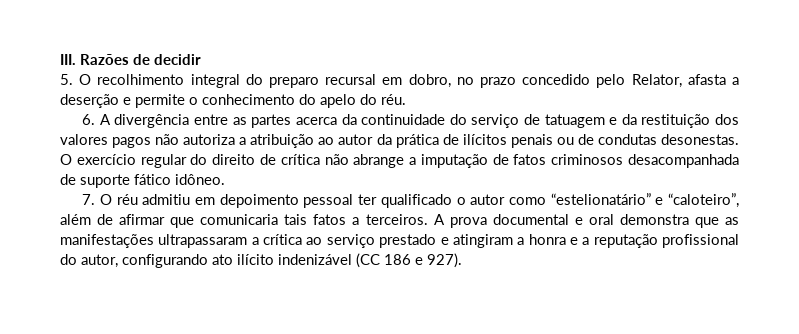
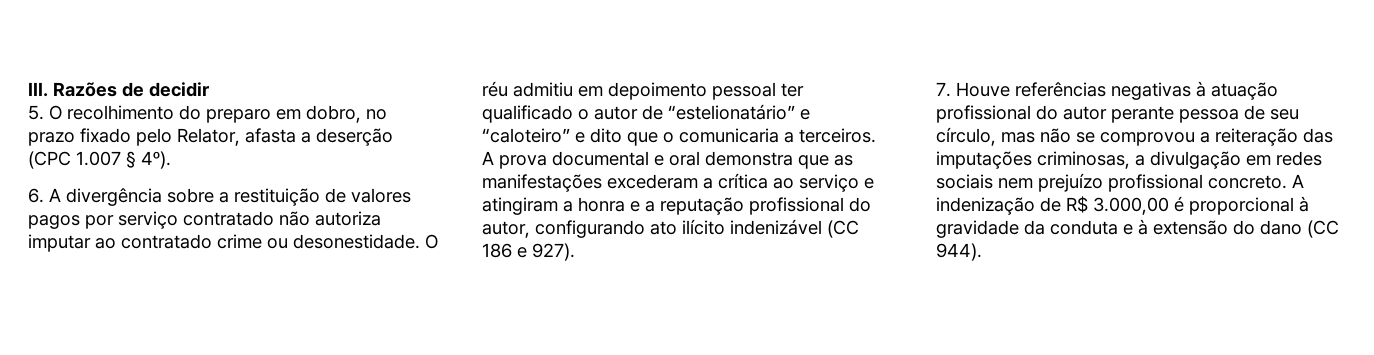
- 5. O recolhimento integral do preparo recursal em dobro, no prazo concedido pelo Relator, afasta a deserção e permite o conhecimento do apelo do réu.
- 6. A divergência entre as partes acerca da continuidade do serviço de tatuagem e da restituição dos valores pagos não autoriza a atribuição ao autor da prática de ilícitos penais ou de condutas desonestas. O exercício regular do direito de crítica não abrange a imputação de fatos criminosos desacompanhada de suporte fático idôneo.
- 7. O réu admitiu em depoimento pessoal ter qualificado o autor como “estelionatário” e “caloteiro”, além de afirmar que comunicaria tais fatos a terceiros.
+ 5. O recolhimento do preparo em dobro, no prazo fixado pelo Relator, afasta a deserção (CPC 1.007 § 4º).
+ 6. A divergência sobre a restituição de valores pagos por serviço contratado não autoriza imputar ao contratado crime ou desonestidade. O réu admitiu em depoimento pessoal ter qualificado o autor de “estelionatário” e “caloteiro” e dito que o comunicaria a terceiros.
- A prova documental e oral demonstra que as manifestações ultrapassaram a crítica ao serviço prestado e atingiram a honra e a reputação profissional do autor, configurando ato ilícito indenizável (CC 186 e 927).
+ A prova documental e oral demonstra que as manifestações excederam a crítica ao serviço e atingiram a honra e a reputação profissional do autor, configurando ato ilícito indenizável (CC 186 e 927).
+ 7. Houve referências negativas à atuação profissional do autor perante pessoa de seu círculo, mas não se comprovou a reiteração das imputações criminosas, a divulgação em redes sociais nem prejuízo profissional concreto. A indenização de R$ 3.000,00 é proporcional à gravidade da conduta e à extensão do dano (CC 944).

